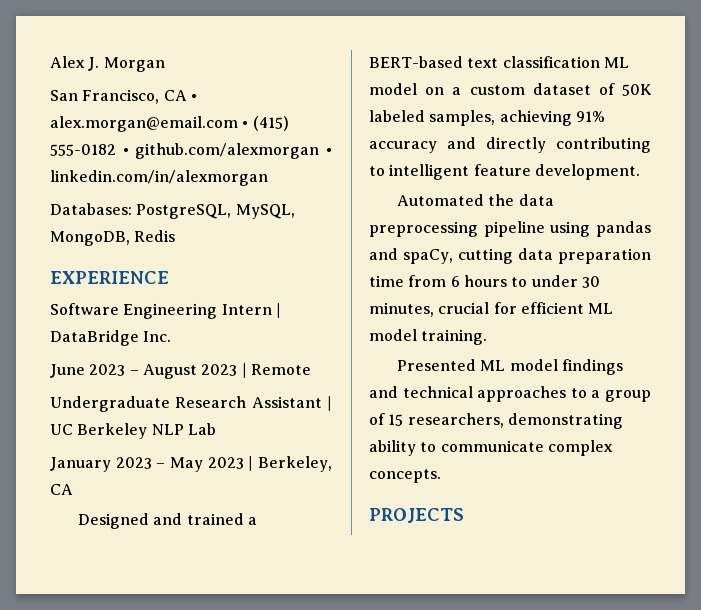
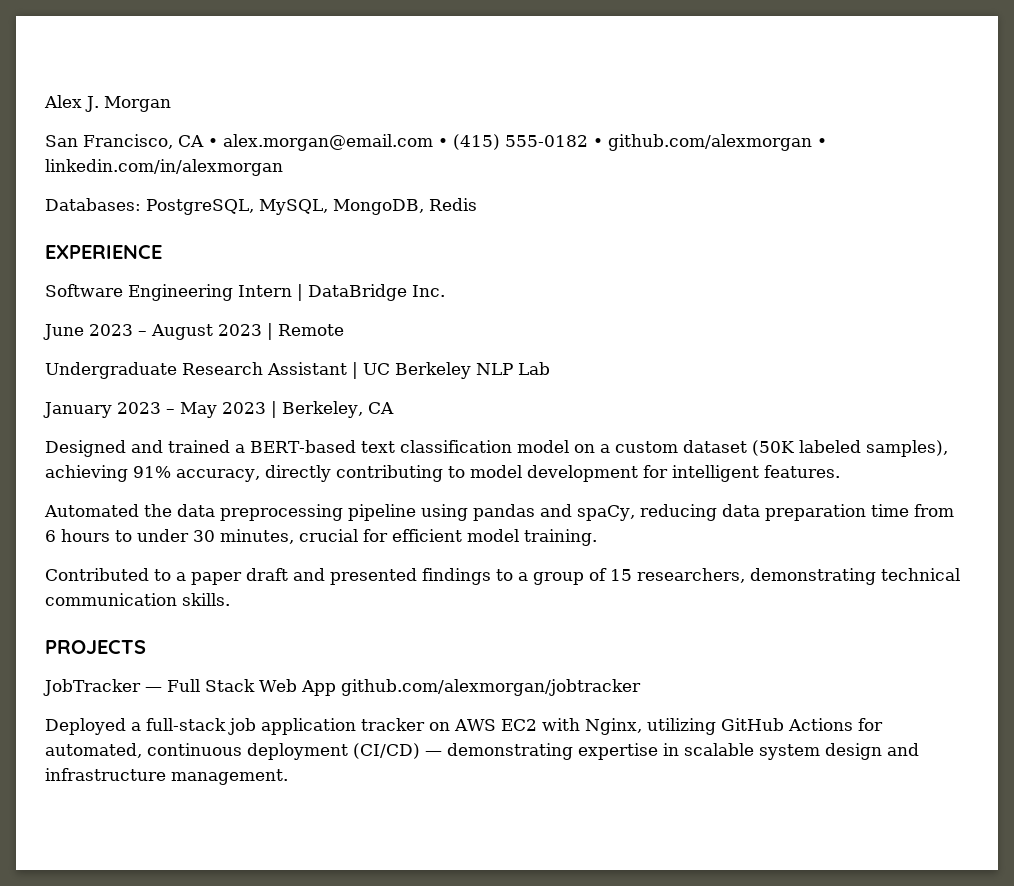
- Designed and trained a BERT-based text classification ML model on a custom dataset of 50K labeled samples, achieving 91% accuracy and directly contributing to intelligent feature development.
+ Designed and trained a BERT-based text classification model on a custom dataset (50K labeled samples), achieving 91% accuracy, directly contributing to model development for intelligent features.
- Automated the data preprocessing pipeline using pandas and spaCy, cutting data preparation time from 6 hours to under 30 minutes, crucial for efficient ML model training.
+ Automated the data preprocessing pipeline using pandas and spaCy, reducing data preparation time from 6 hours to under 30 minutes, crucial for efficient model training.
- Presented ML model findings and technical approaches to a group of 15 researchers, demonstrating ability to communicate complex concepts.
+ Contributed to a paper draft and presented findings to a group of 15 researchers, demonstrating technical communication skills.
  PROJECTS
+ JobTracker — Full Stack Web App github.com/alexmorgan/jobtracker
+ Deployed a full-stack job application tracker on AWS EC2 with Nginx, utilizing GitHub Actions for automated, continuous deployment (CI/CD) — demonstrating expertise in scalable system design and infrastructure management.

